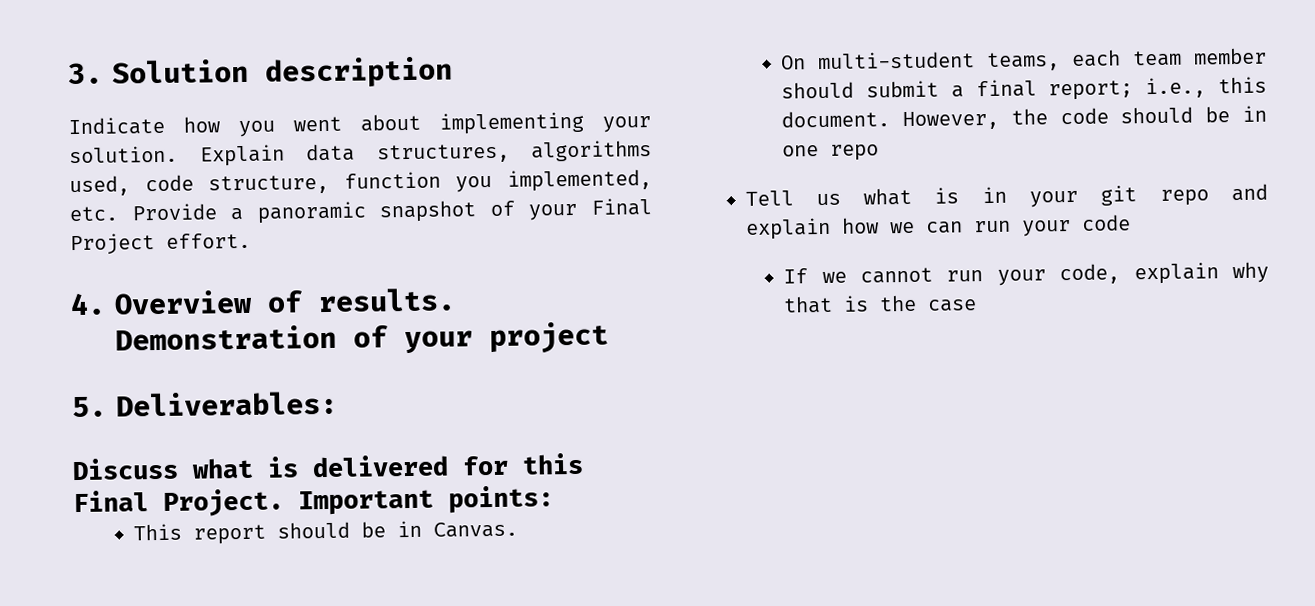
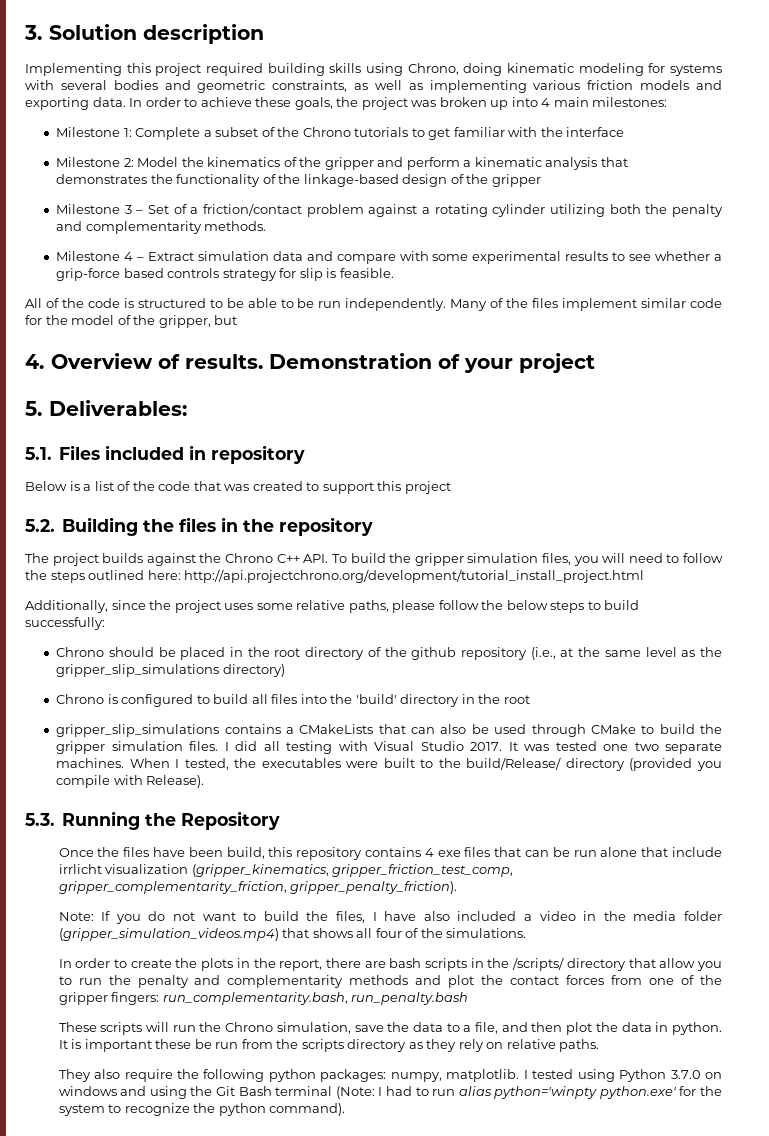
- Indicate how you went about implementing your solution. Explain data structures, algorithms used, code structure, function you implemented, etc. Provide a panoramic snapshot of your Final Project effort.
+ Implementing this project required building skills using Chrono, doing kinematic modeling for systems with several bodies and geometric constraints, as well as implementing various friction models and exporting data. In order to achieve these goals, the project was broken up into 4 main milestones:
+ Milestone 1: Complete a subset of the Chrono tutorials to get familiar with the interface
+ Milestone 2: Model the kinematics of the gripper and perform a kinematic analysis that demonstrates the functionality of the linkage-based design of the gripper
+ Milestone 3 – Set of a friction/contact problem against a rotating cylinder utilizing both the penalty and complementarity methods.
+ Milestone 4 – Extract simulation data and compare with some experimental results to see whether a grip-force based controls strategy for slip is feasible.
+ All of the code is structured to be able to be run independently. Many of the files implement similar code for the model of the gripper, but
- Discuss what is delivered for this Final Project. Important points:
- This report should be in Canvas.
- On multi-student teams, each team member should submit a final report; i.e., this document. However, the code should be in one repo
- Tell us what is in your git repo and explain how we can run your code
- If we cannot run your code, explain why that is the case
+ 5.1. Files included in repository
+ Below is a list of the code that was created to support this project
+ 5.2. Building the files in the repository
+ The project builds against the Chrono C++ API. To build the gripper simulation files, you will need to follow the steps outlined here: http://api.projectchrono.org/development/tutorial_install_project.html
+ Additionally, since the project uses some relative paths, please follow the below steps to build successfully:
+ Chrono should be placed in the root directory of the github repository (i.e., at the same level as the gripper_slip_simulations directory)
+ Chrono is configured to build all files into the 'build' directory in the root
+ gripper_slip_simulations contains a CMakeLists that can also be used through CMake to build the gripper simulation files. I did all testing with Visual Studio 2017. It was tested one two separate machines. When I tested, the executables were built to the build/Release/ directory (provided you compile with Release).
+ 5.3. Running the Repository
+ Once the files have been build, this repository contains 4 exe files that can be run alone that include irrlicht visualization (gripper_kinematics, gripper_friction_test_comp, gripper_complementarity_friction, gripper_penalty_friction).
+ Note: If you do not want to build the files, I have also included a video in the media folder (gripper_simulation_videos.mp4) that shows all four of the simulations.
+ In order to create the plots in the report, there are bash scripts in the /scripts/ directory that allow you to run the penalty and complementarity methods and plot the contact forces from one of the gripper fingers: run_complementarity.bash, run_penalty.bash
+ These scripts will run the Chrono simulation, save the data to a file, and then plot the data in python. It is important these be run from the scripts directory as they rely on relative paths.
+ They also require the following python packages: numpy, matplotlib. I tested using Python 3.7.0 on windows and using the Git Bash terminal (Note: I had to run alias python='winpty python.exe' for the system to recognize the python command).

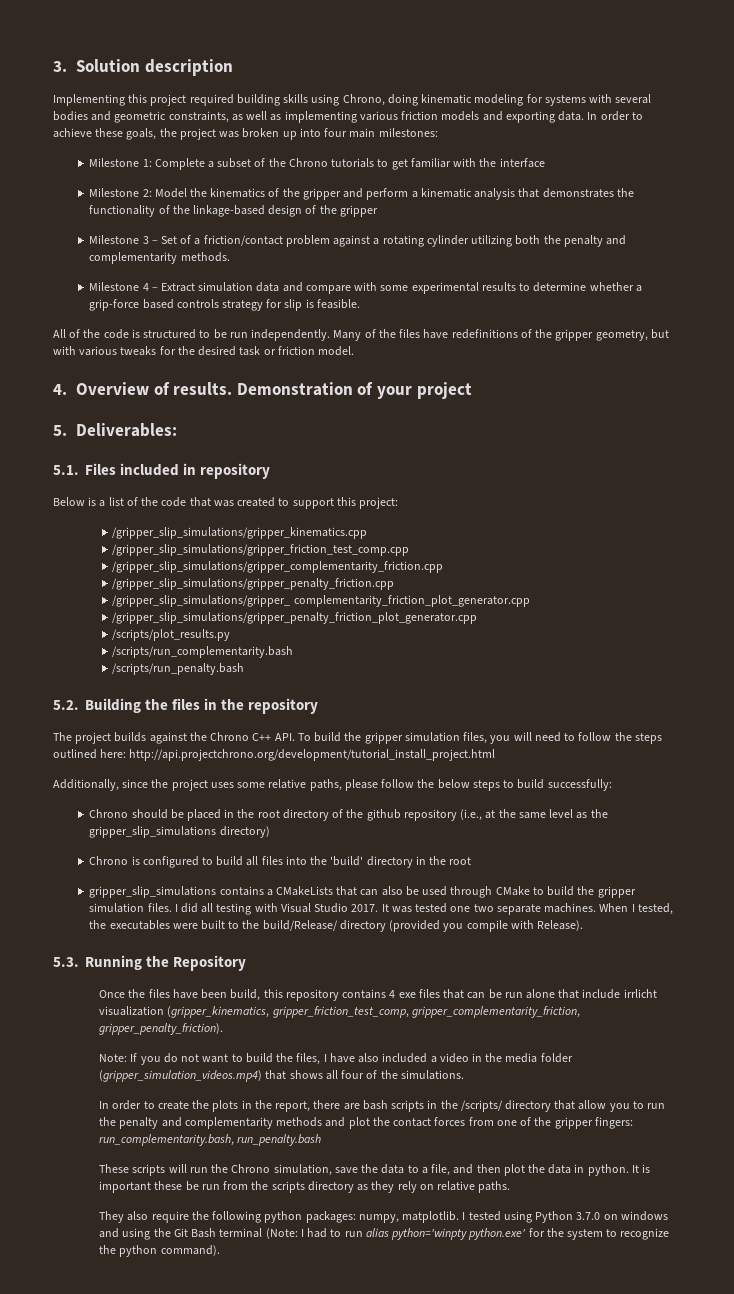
- In order to achieve these goals, the project was broken up into 4 main milestones:
+ In order to achieve these goals, the project was broken up into four main milestones:
- Milestone 4 – Extract simulation data and compare with some experimental results to see whether a grip-force based controls strategy for slip is feasible.
+ Milestone 4 – Extract simulation data and compare with some experimental results to determine whether a grip-force based controls strategy for slip is feasible.
- All of the code is structured to be able to be run independently.
+ All of the code is structured to be run independently.
- Many of the files implement similar code for the model of the gripper, but
+ Many of the files have redefinitions of the gripper geometry, but with various tweaks for the desired task or friction model.
- Below is a list of the code that was created to support this project
+ Below is a list of the code that was created to support this project:
+ /gripper_slip_simulations/gripper_kinematics.cpp
+ /gripper_slip_simulations/gripper_friction_test_comp.cpp
+ /gripper_slip_simulations/gripper_complementarity_friction.cpp
+ /gripper_slip_simulations/gripper_penalty_friction.cpp
+ /gripper_slip_simulations/gripper_ complementarity_friction_plot_generator.cpp
+ /gripper_slip_simulations/gripper_penalty_friction_plot_generator.cpp
+ /scripts/plot_results.py
+ /scripts/run_complementarity.bash
+ /scripts/run_penalty.bash

